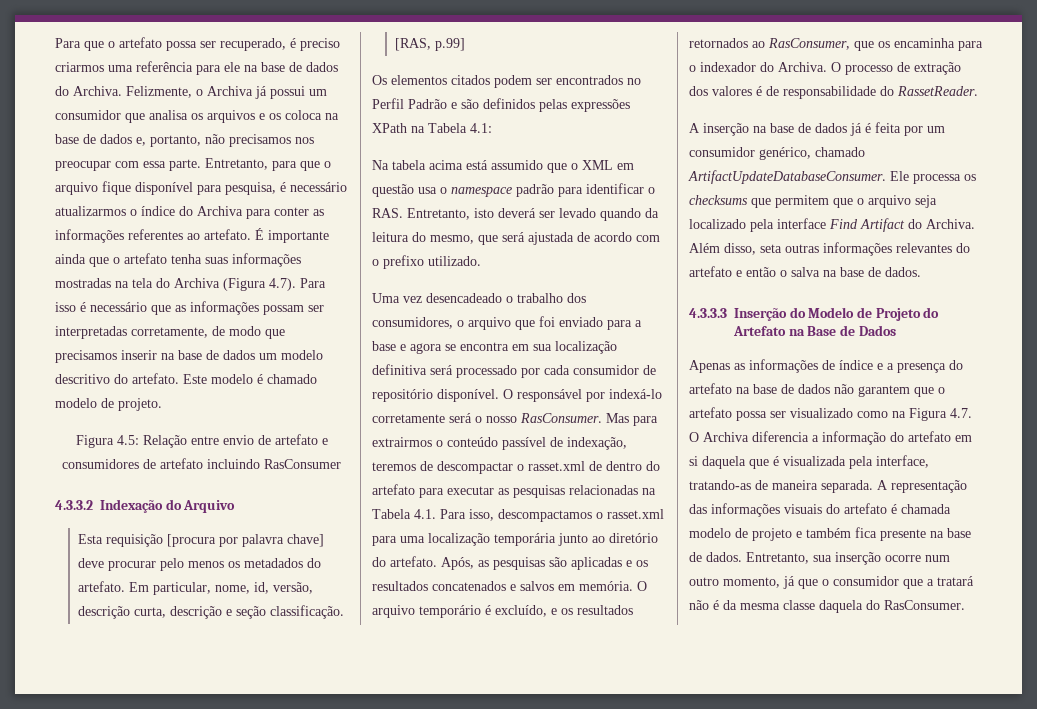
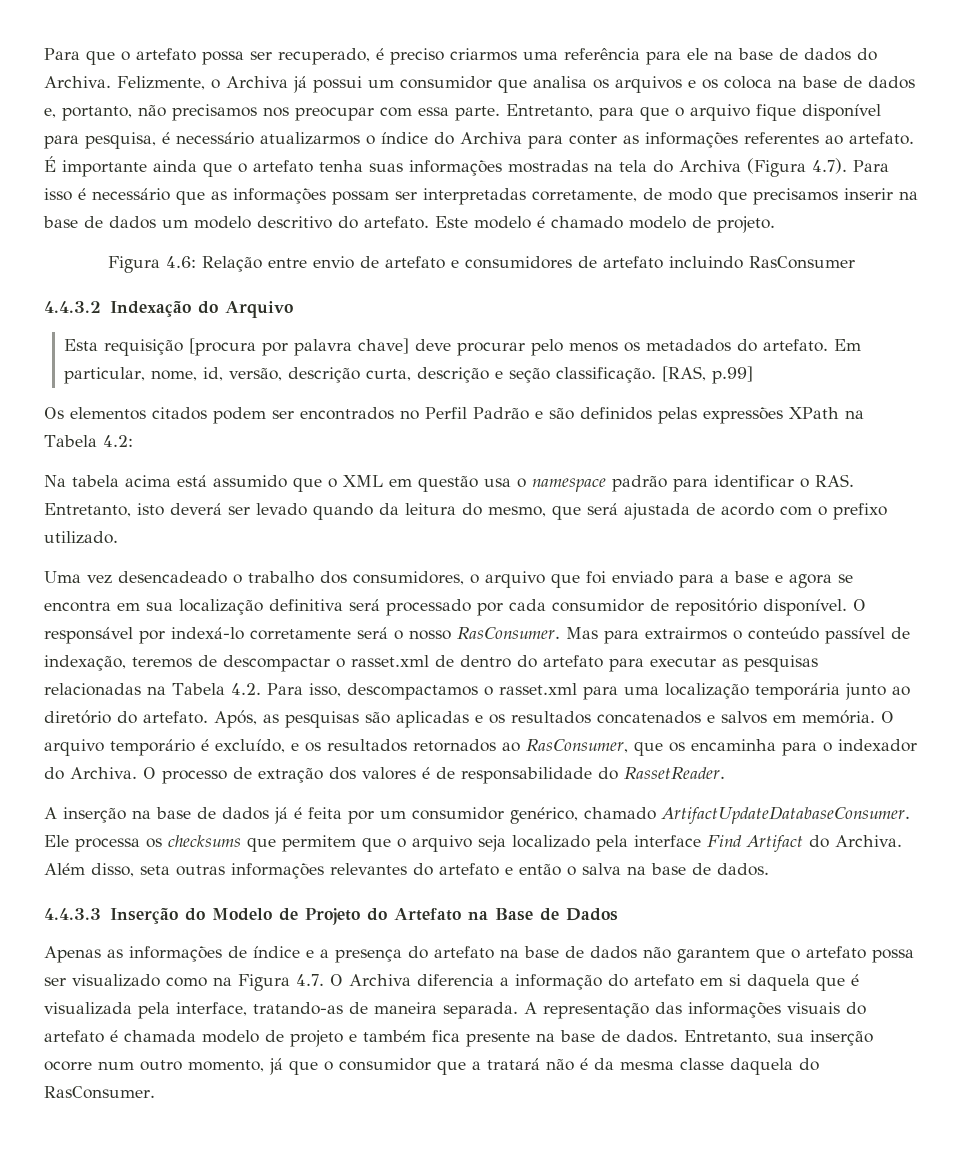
- Figura 4.5: Relação entre envio de artefato e consumidores de artefato incluindo RasConsumer
+ Figura 4.6: Relação entre envio de artefato e consumidores de artefato incluindo RasConsumer
- 4.3.3.2 Indexação do Arquivo
+ 4.4.3.2 Indexação do Arquivo
- Os elementos citados podem ser encontrados no Perfil Padrão e são definidos pelas expressões XPath na Tabela 4.1:
+ Os elementos citados podem ser encontrados no Perfil Padrão e são definidos pelas expressões XPath na Tabela 4.2:
- Mas para extrairmos o conteúdo passível de indexação, teremos de descompactar o rasset.xml de dentro do artefato para executar as pesquisas relacionadas na Tabela 4.1. Para isso, descompactamos o rasset.xml para uma localização temporária junto ao diretório do artefato.
+ Mas para extrairmos o conteúdo passível de indexação, teremos de descompactar o rasset.xml de dentro do artefato para executar as pesquisas relacionadas na Tabela 4.2. Para isso, descompactamos o rasset.xml para uma localização temporária junto ao diretório do artefato.
- 4.3.3.3 Inserção do Modelo de Projeto do Artefato na Base de Dados
+ 4.4.3.3 Inserção do Modelo de Projeto do Artefato na Base de Dados

